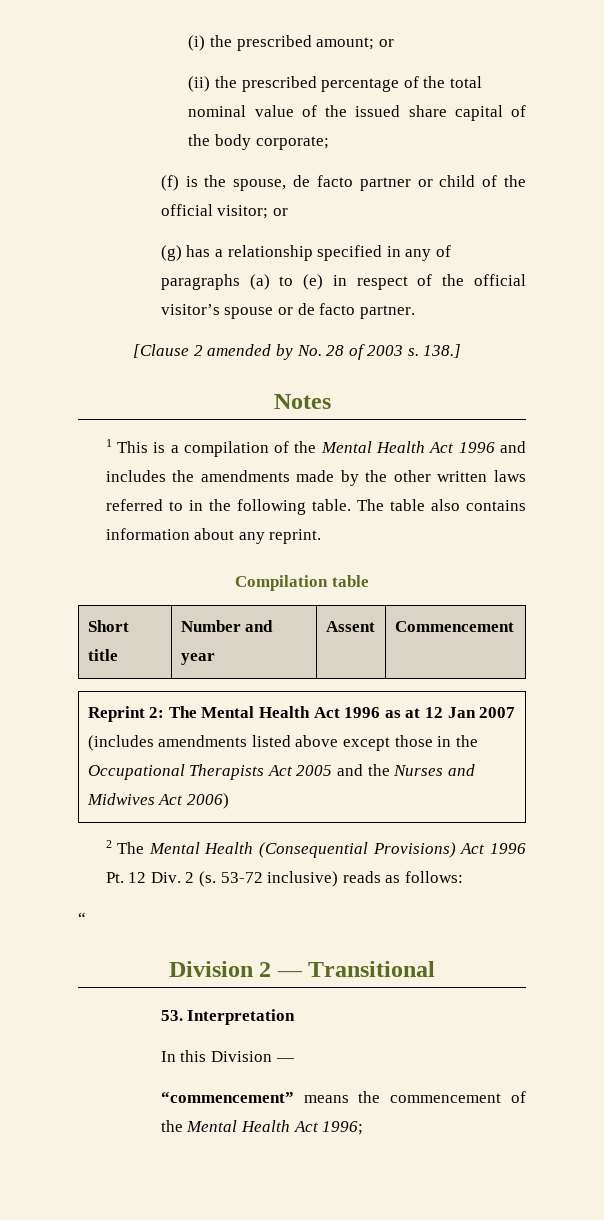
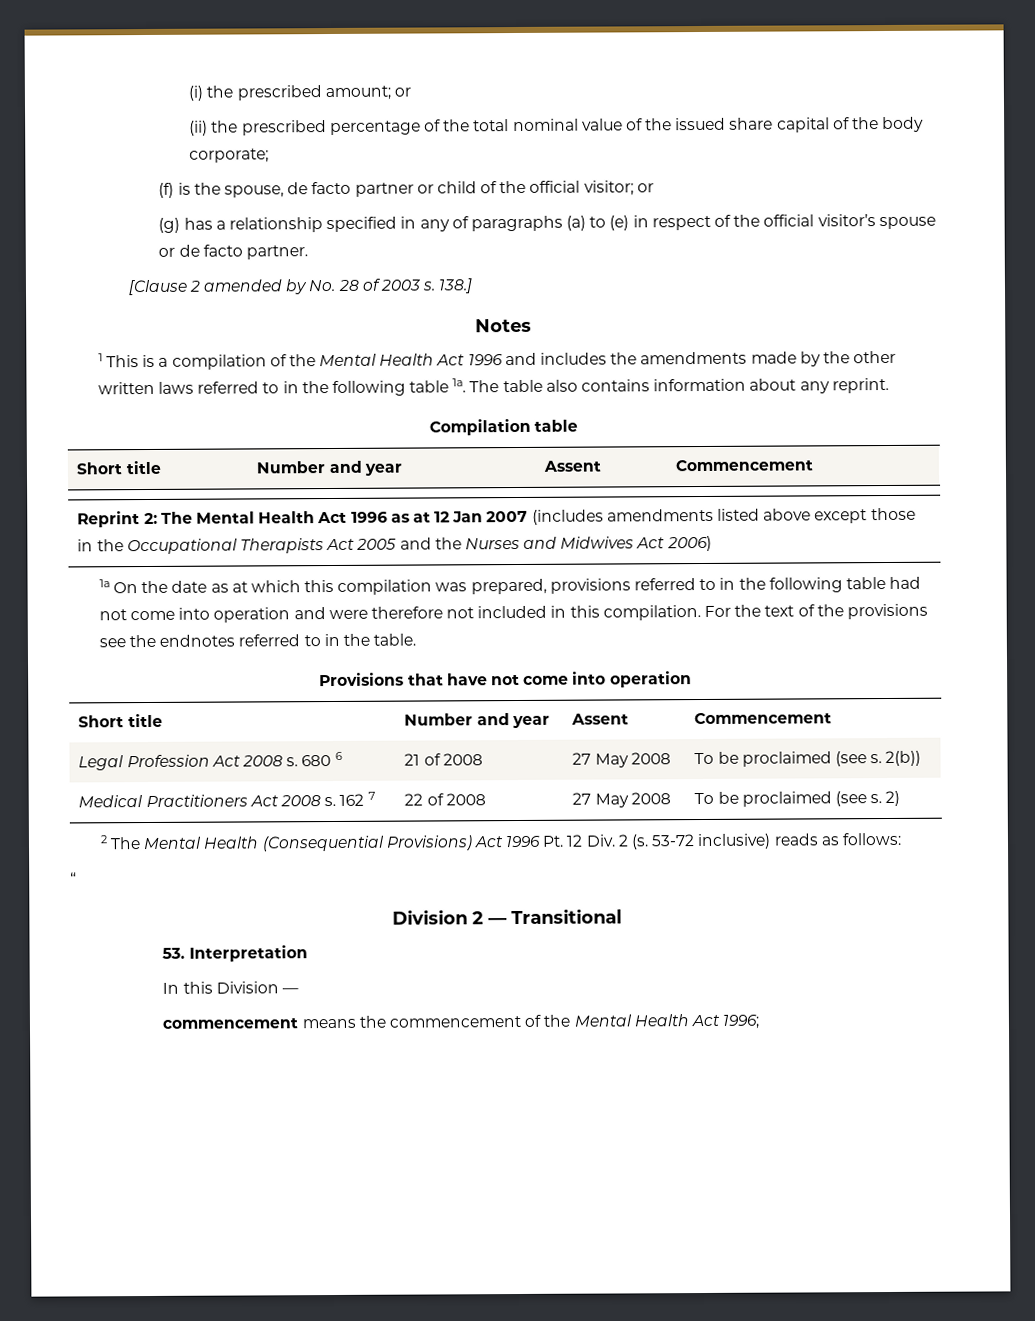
- 1 This is a compilation of the Mental Health Act 1996 and includes the amendments made by the other written laws referred to in the following table.
+ 1 This is a compilation of the Mental Health Act 1996 and includes the amendments made by the other written laws referred to in the following table 1a.
+ 1a On the date as at which this compilation was prepared, provisions referred to in the following table had not come into operation and were therefore not included in this compilation. For the text of the provisions see the endnotes referred to in the table.
+ Provisions that have not come into operation
+ Short title | Number and year | Assent | Commencement
+ Legal Profession Act 2008 s. 680 6 | 21 of 2008 | 27 May 2008 | To be proclaimed (see s. 2(b))
+ Medical Practitioners Act 2008 s. 162 7 | 22 of 2008 | 27 May 2008 | To be proclaimed (see s. 2)
- “commencement” means the commencement of the Mental Health Act 1996;
+ commencement means the commencement of the Mental Health Act 1996;

